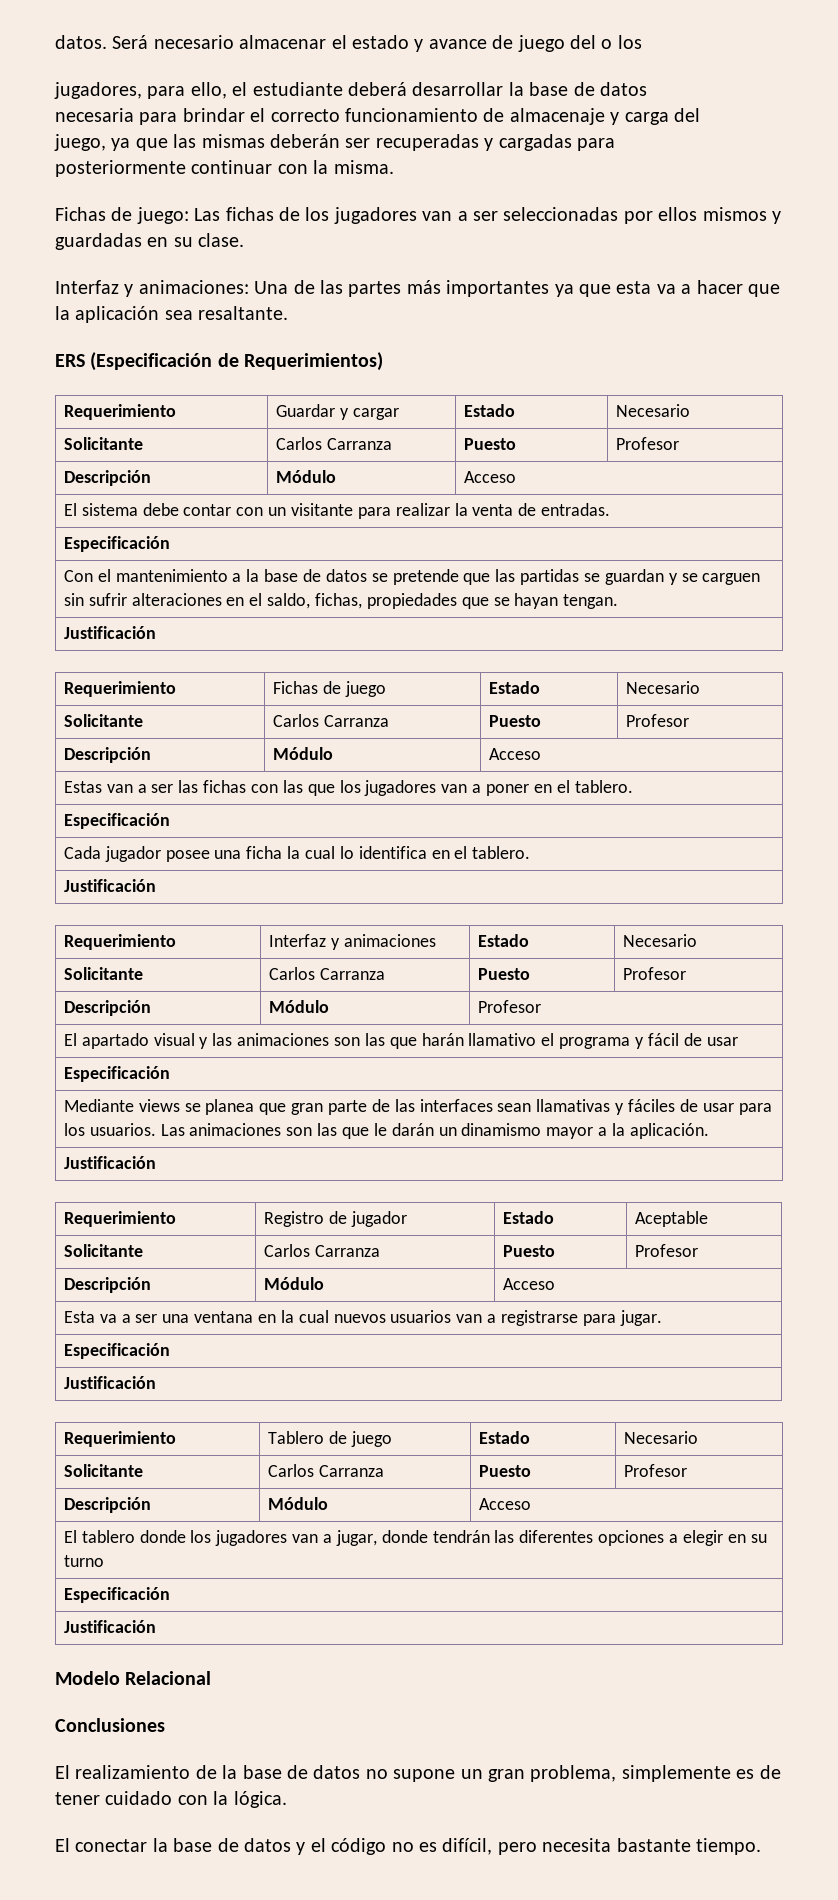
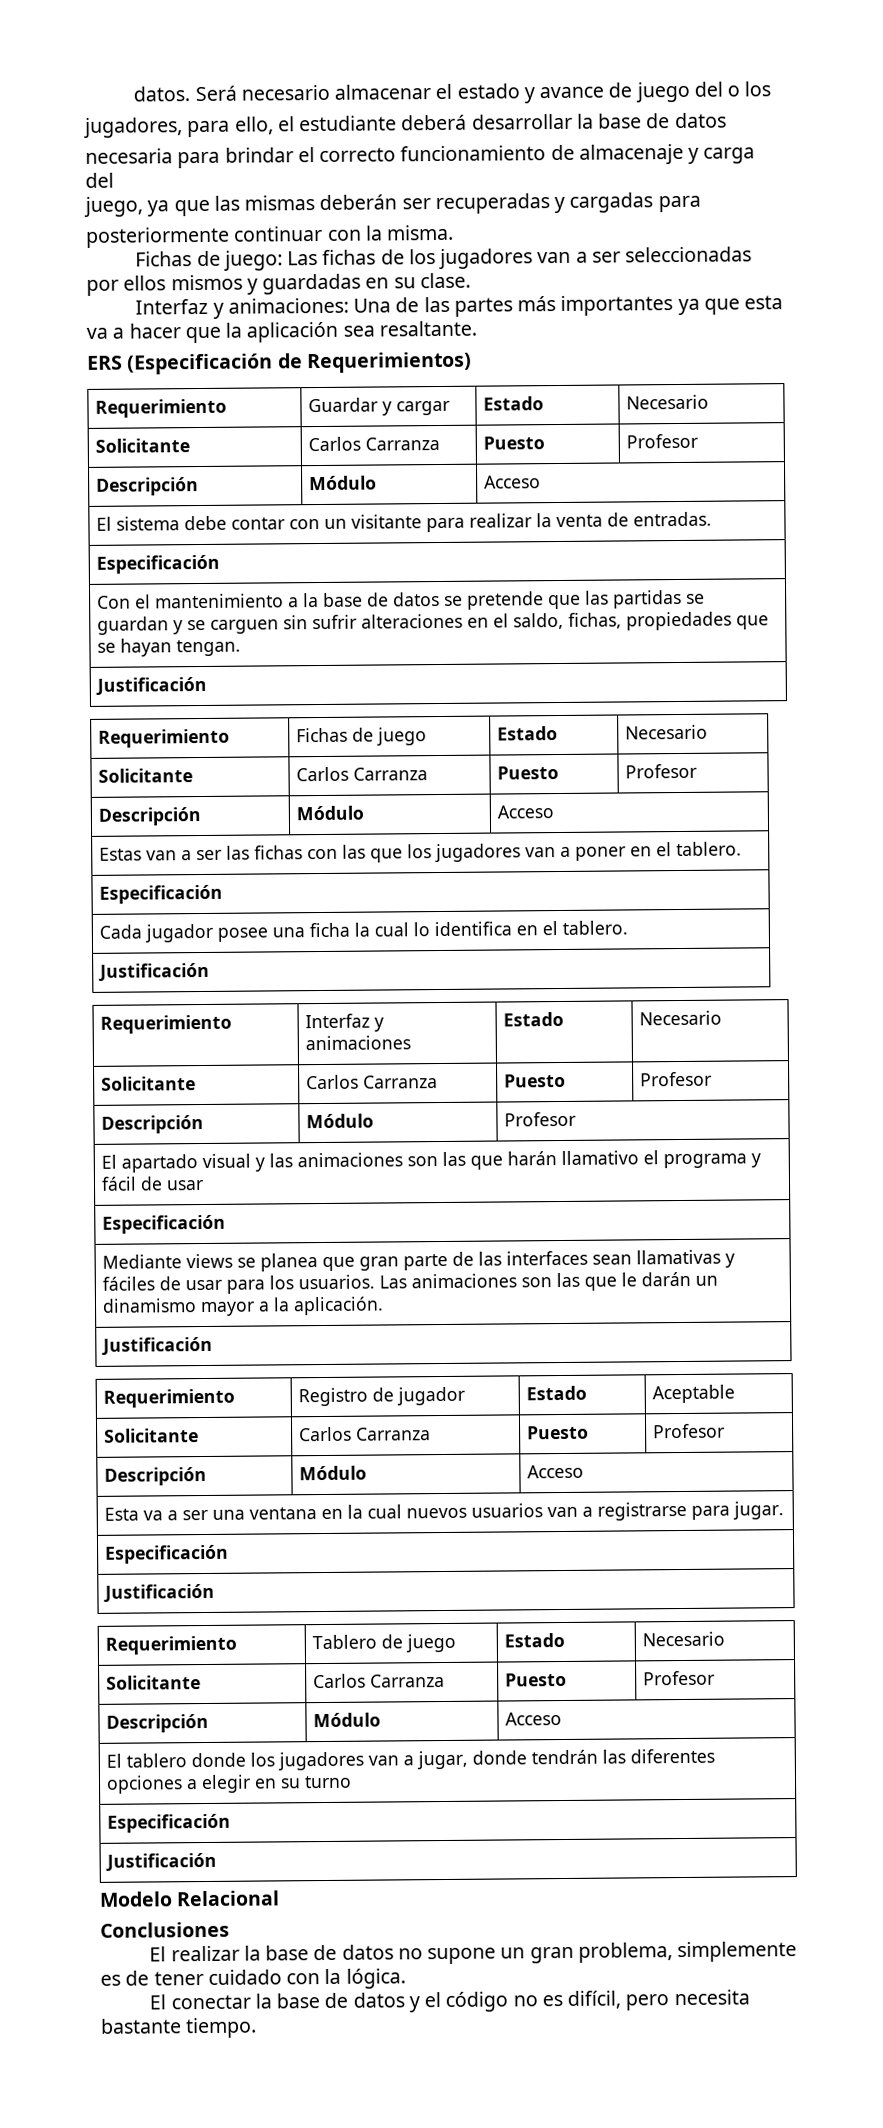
- El realizamiento de la base de datos no supone un gran problema, simplemente es de tener cuidado con la lógica.
+ El realizar la base de datos no supone un gran problema, simplemente es de tener cuidado con la lógica.

